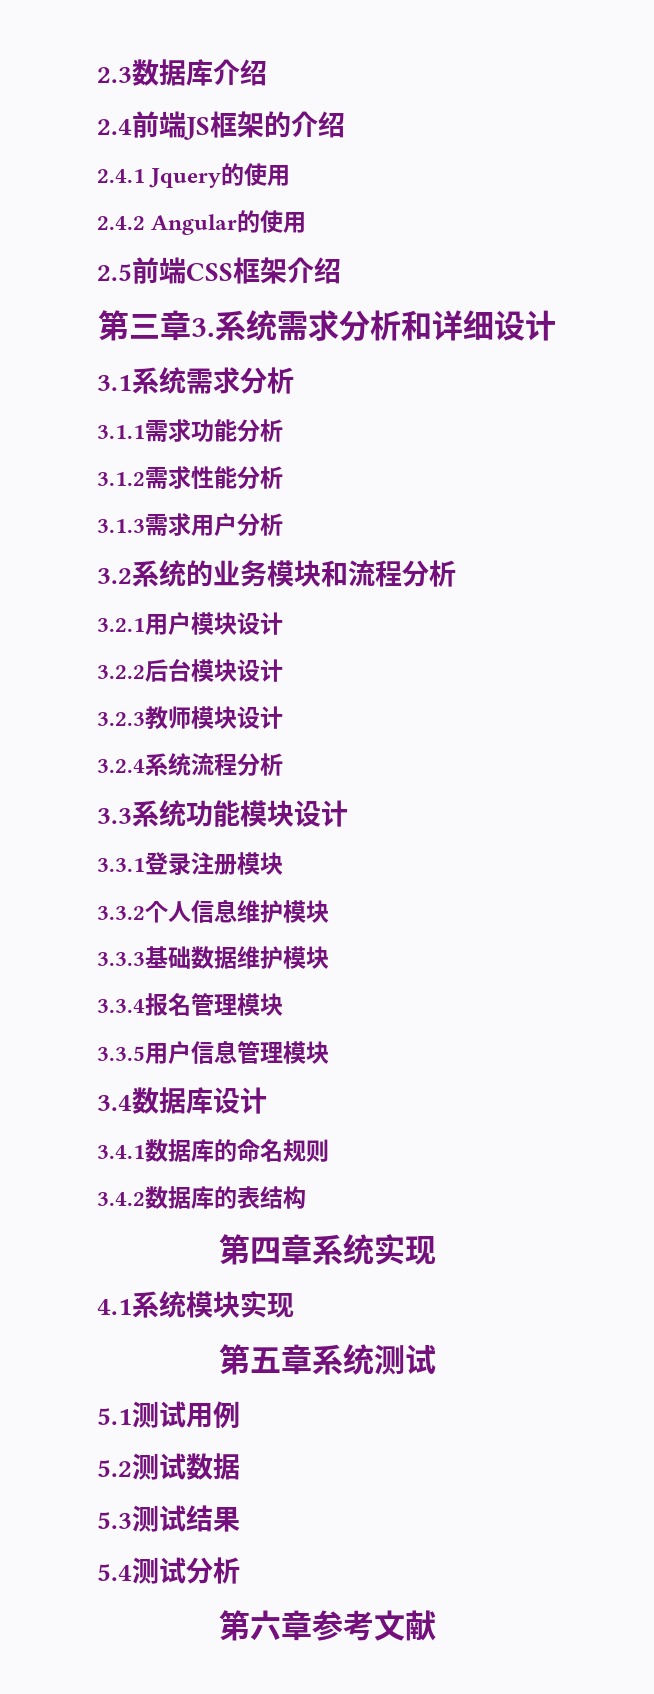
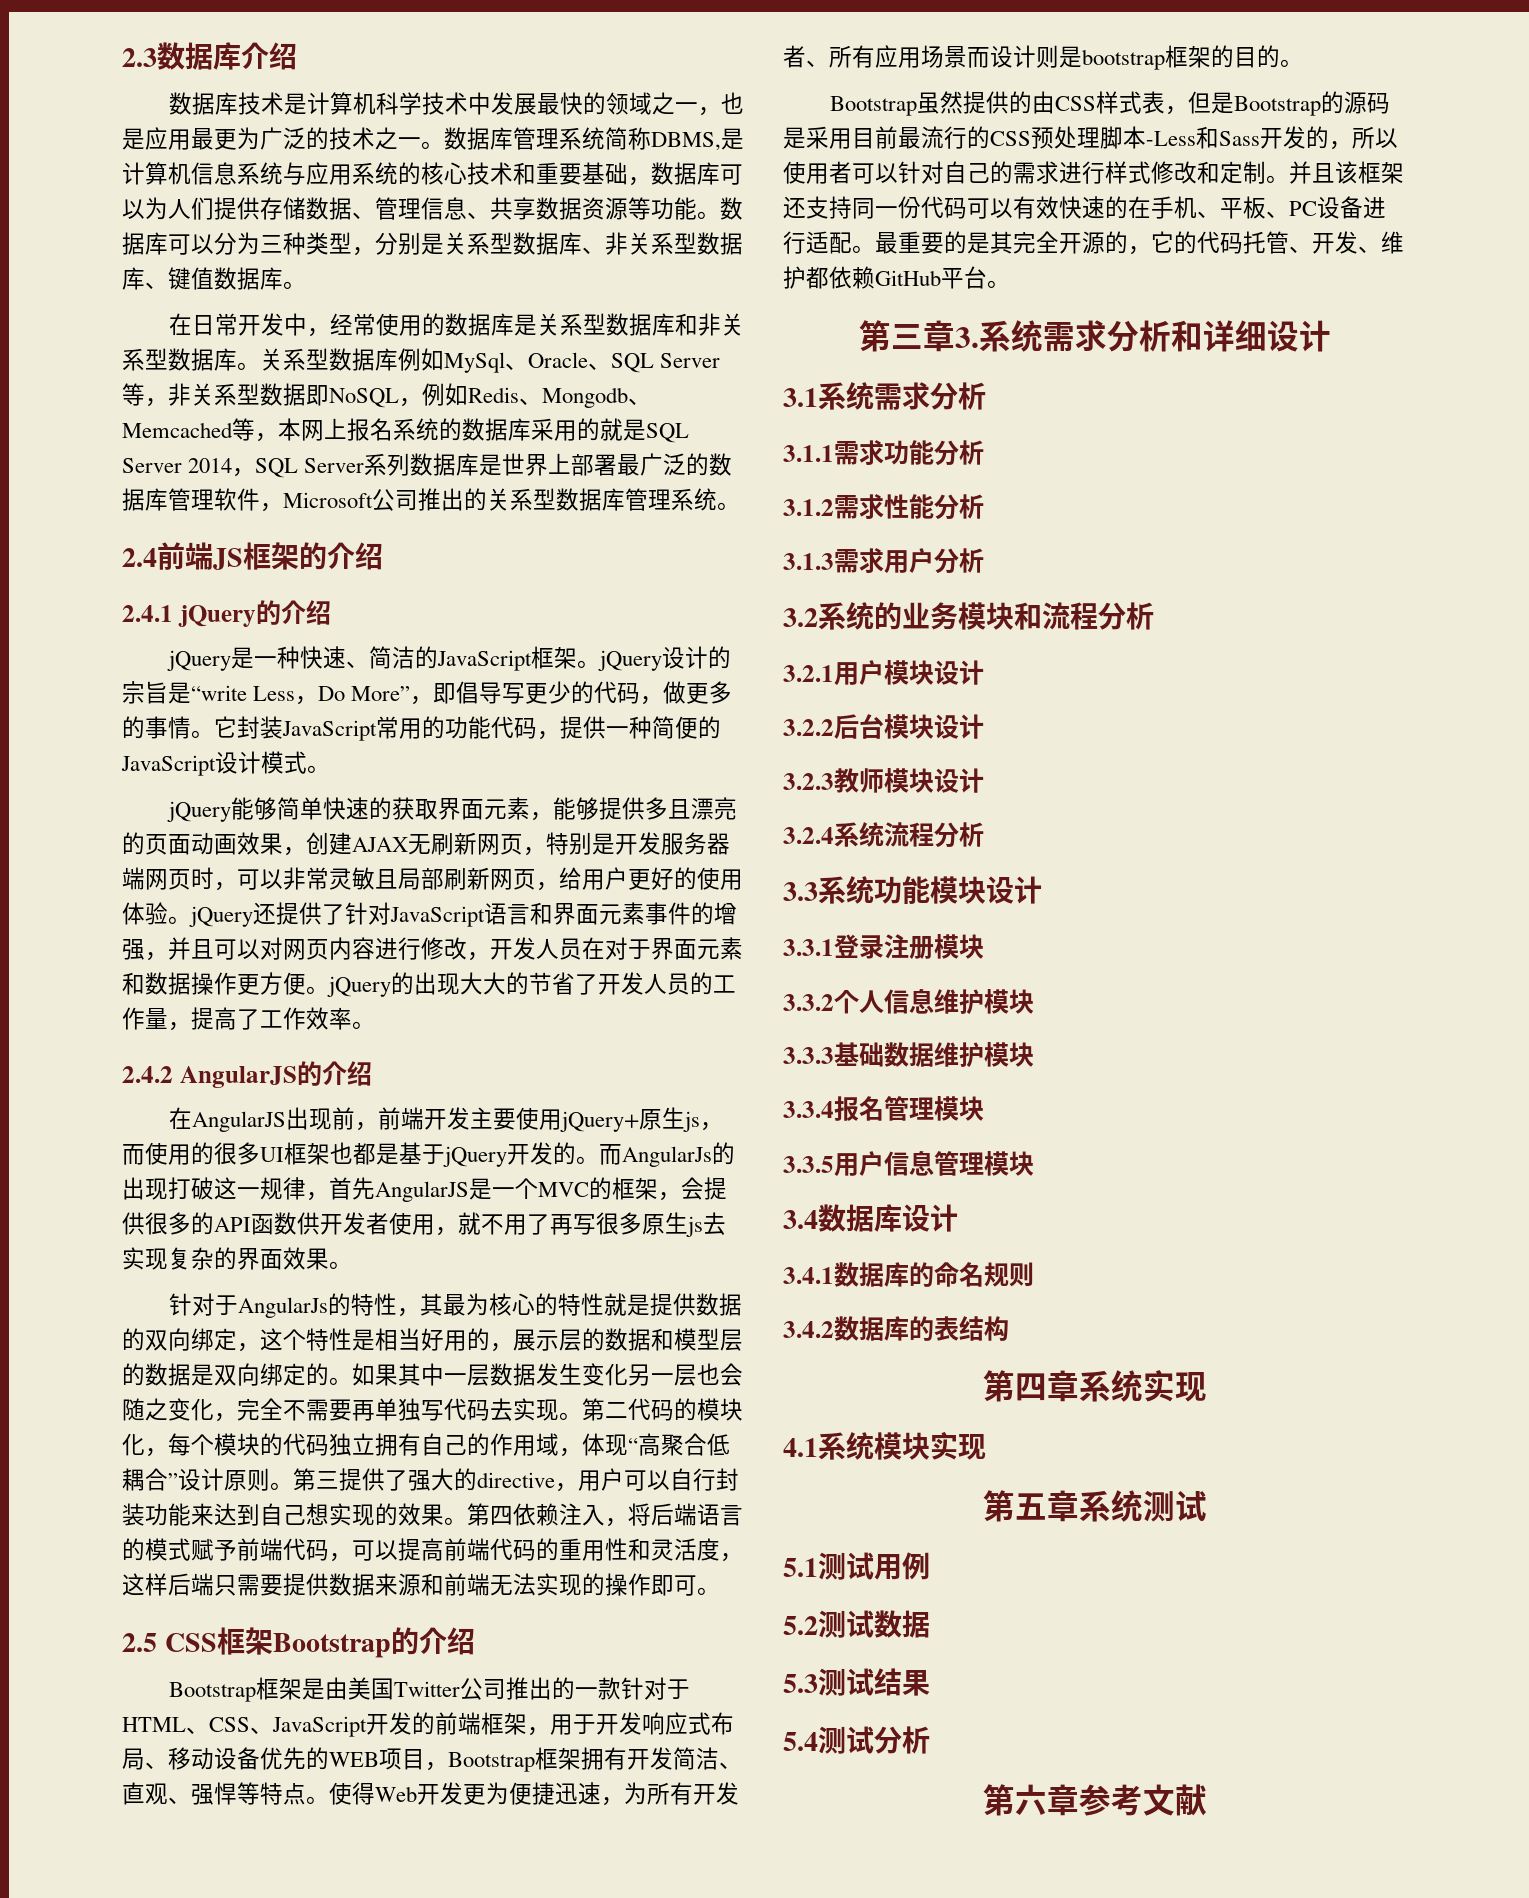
+ 数据库技术是计算机科学技术中发展最快的领域之一，也是应用最更为广泛的技术之一。数据库管理系统简称DBMS,是计算机信息系统与应用系统的核心技术和重要基础，数据库可以为人们提供存储数据、管理信息、共享数据资源等功能。数据库可以分为三种类型，分别是关系型数据库、非关系型数据库、键值数据库。
+ 在日常开发中，经常使用的数据库是关系型数据库和非关系型数据库。关系型数据库例如MySql、Oracle、SQL Server等，非关系型数据即NoSQL，例如Redis、Mongodb、Memcached等，本网上报名系统的数据库采用的就是SQL Server 2014，SQL Server系列数据库是世界上部署最广泛的数据库管理软件，Microsoft公司推出的关系型数据库管理系统。
- 2.4.1 Jquery的使用
- 2.4.2 Angular的使用
+ 2.4.1 jQuery的介绍
+ jQuery是一种快速、简洁的JavaScript框架。jQuery设计的宗旨是“write Less，Do More”，即倡导写更少的代码，做更多的事情。它封装JavaScript常用的功能代码，提供一种简便的JavaScript设计模式。
+ jQuery能够简单快速的获取界面元素，能够提供多且漂亮的页面动画效果，创建AJAX无刷新网页，特别是开发服务器端网页时，可以非常灵敏且局部刷新网页，给用户更好的使用体验。jQuery还提供了针对JavaScript语言和界面元素事件的增强，并且可以对网页内容进行修改，开发人员在对于界面元素和数据操作更方便。jQuery的出现大大的节省了开发人员的工作量，提高了工作效率。
+ 2.4.2 AngularJS的介绍
+ 在AngularJS出现前，前端开发主要使用jQuery+原生js，而使用的很多UI框架也都是基于jQuery开发的。而AngularJs的出现打破这一规律，首先AngularJS是一个MVC的框架，会提供很多的API函数供开发者使用，就不用了再写很多原生js去实现复杂的界面效果。
+ 针对于AngularJs的特性，其最为核心的特性就是提供数据的双向绑定，这个特性是相当好用的，展示层的数据和模型层的数据是双向绑定的。如果其中一层数据发生变化另一层也会随之变化，完全不需要再单独写代码去实现。第二代码的模块化，每个模块的代码独立拥有自己的作用域，体现“高聚合低耦合”设计原则。第三提供了强大的directive，用户可以自行封装功能来达到自己想实现的效果。第四依赖注入，将后端语言的模式赋予前端代码，可以提高前端代码的重用性和灵活度，这样后端只需要提供数据来源和前端无法实现的操作即可。
- 2.5前端CSS框架介绍
+ 2.5 CSS框架Bootstrap的介绍
+ Bootstrap框架是由美国Twitter公司推出的一款针对于HTML、CSS、JavaScript开发的前端框架，用于开发响应式布局、移动设备优先的WEB项目，Bootstrap框架拥有开发简洁、直观、强悍等特点。使得Web开发更为便捷迅速，为所有开发者、所有应用场景而设计则是bootstrap框架的目的。
+ Bootstrap虽然提供的由CSS样式表，但是Bootstrap的源码是采用目前最流行的CSS预处理脚本-Less和Sass开发的，所以使用者可以针对自己的需求进行样式修改和定制。并且该框架还支持同一份代码可以有效快速的在手机、平板、PC设备进行适配。最重要的是其完全开源的，它的代码托管、开发、维护都依赖GitHub平台。

